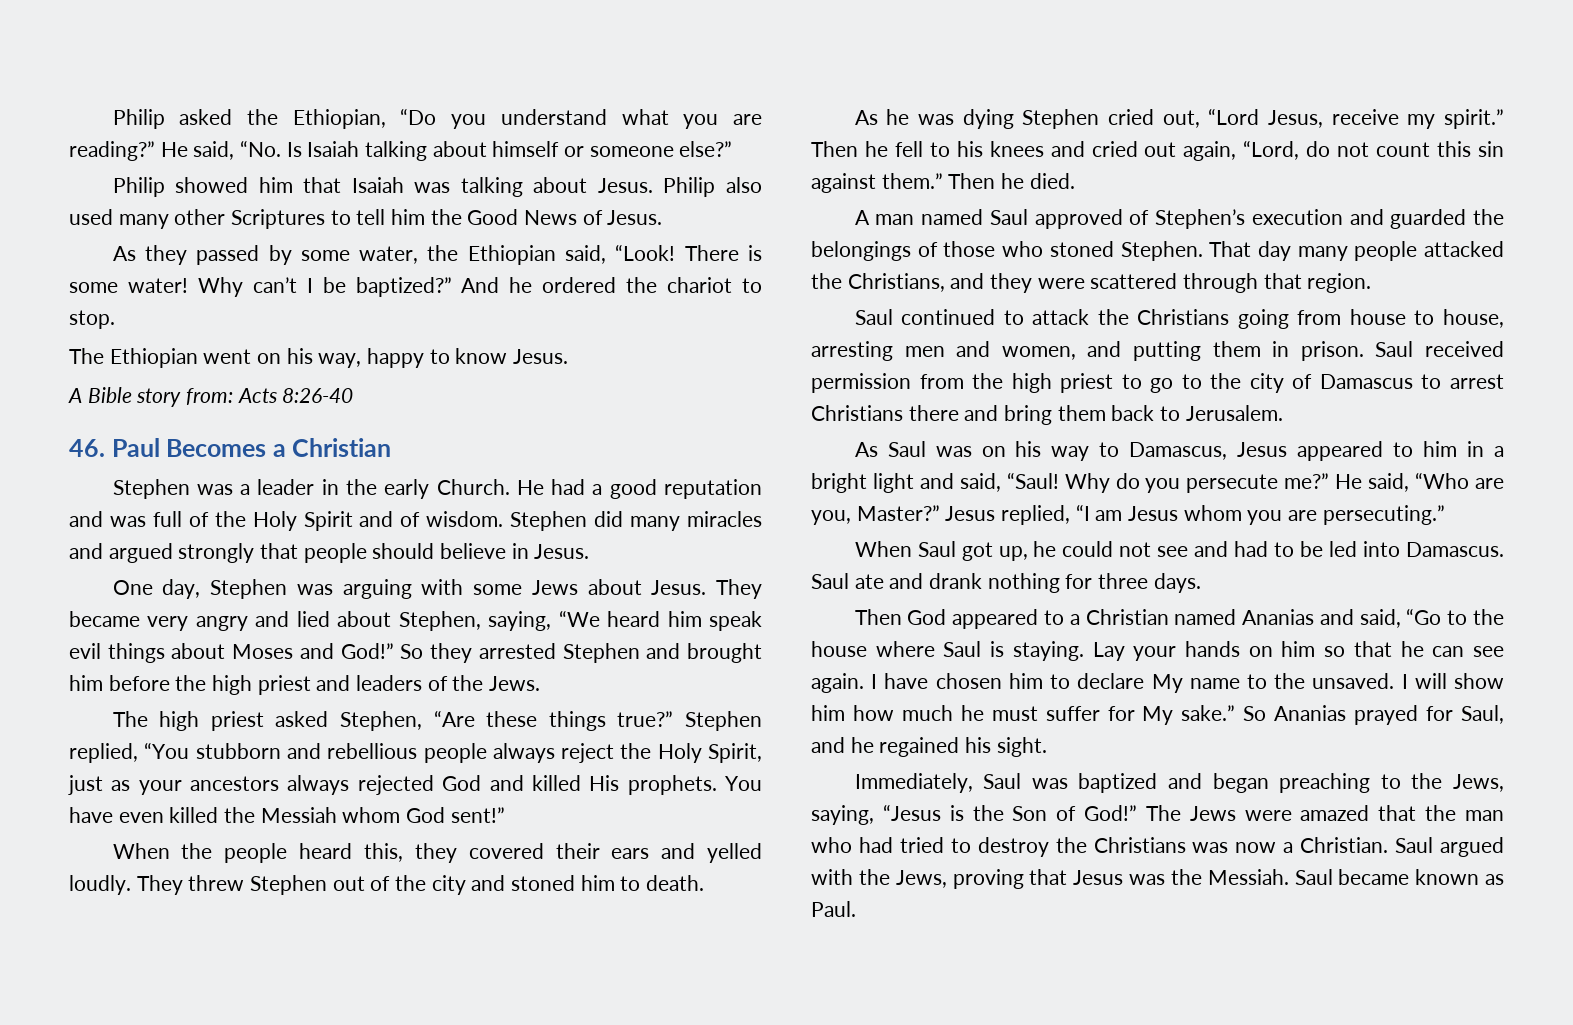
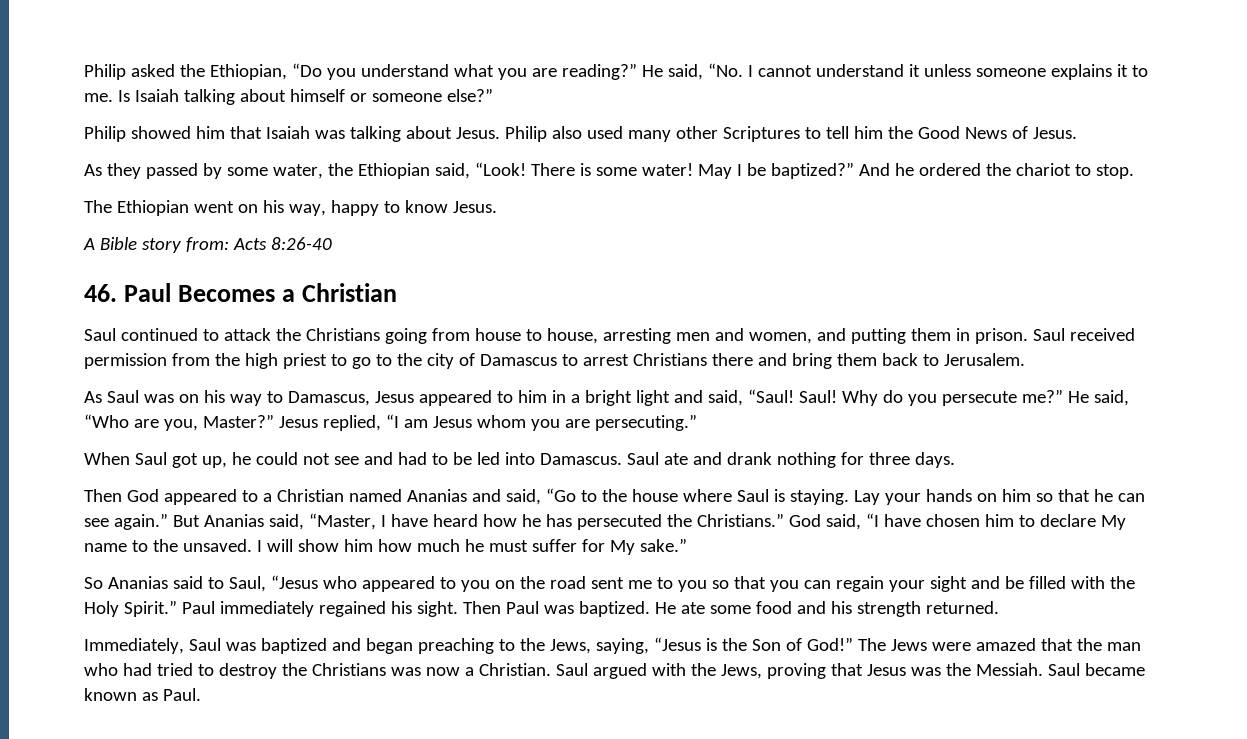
- He said, “No. Is Isaiah talking about himself or someone else?”
+ He said, “No. I cannot understand it unless someone explains it to me. Is Isaiah talking about himself or someone else?”
- Why can’t I be baptized?”
+ May I be baptized?”
- Stephen was a leader in the early Church. He had a good reputation and was full of the Holy Spirit and of wisdom. Stephen did many miracles and argued strongly that people should believe in Jesus.
- One day, Stephen was arguing with some Jews about Jesus. They became very angry and lied about Stephen, saying, “We heard him speak evil things about Moses and God!” So they arrested Stephen and brought him before the high priest and leaders of the Jews.
- The high priest asked Stephen, “Are these things true?” Stephen replied, “You stubborn and rebellious people always reject the Holy Spirit, just as your ancestors always rejected God and killed His prophets. You have even killed the Messiah whom God sent!”
- When the people heard this, they covered their ears and yelled loudly. They threw Stephen out of the city and stoned him to death.
- As he was dying Stephen cried out, “Lord Jesus, receive my spirit.” Then he fell to his knees and cried out again, “Lord, do not count this sin against them.” Then he died.
- A man named Saul approved of Stephen’s execution and guarded the belongings of those who stoned Stephen. That day many people attacked the Christians, and they were scattered through that region.
+ Saul!
- Lay your hands on him so that he can see again. I have chosen him to declare My name to the unsaved.
+ Lay your hands on him so that he can see again.” But Ananias said, “Master, I have heard how he has persecuted the Christians.” God said, “I have chosen him to declare My name to the unsaved.
- I will show him how much he must suffer for My sake.” So Ananias prayed for Saul, and he regained his sight.
+ I will show him how much he must suffer for My sake.”
+ So Ananias said to Saul, “Jesus who appeared to you on the road sent me to you so that you can regain your sight and be filled with the Holy Spirit.” Paul immediately regained his sight. Then Paul was baptized. He ate some food and his strength returned.

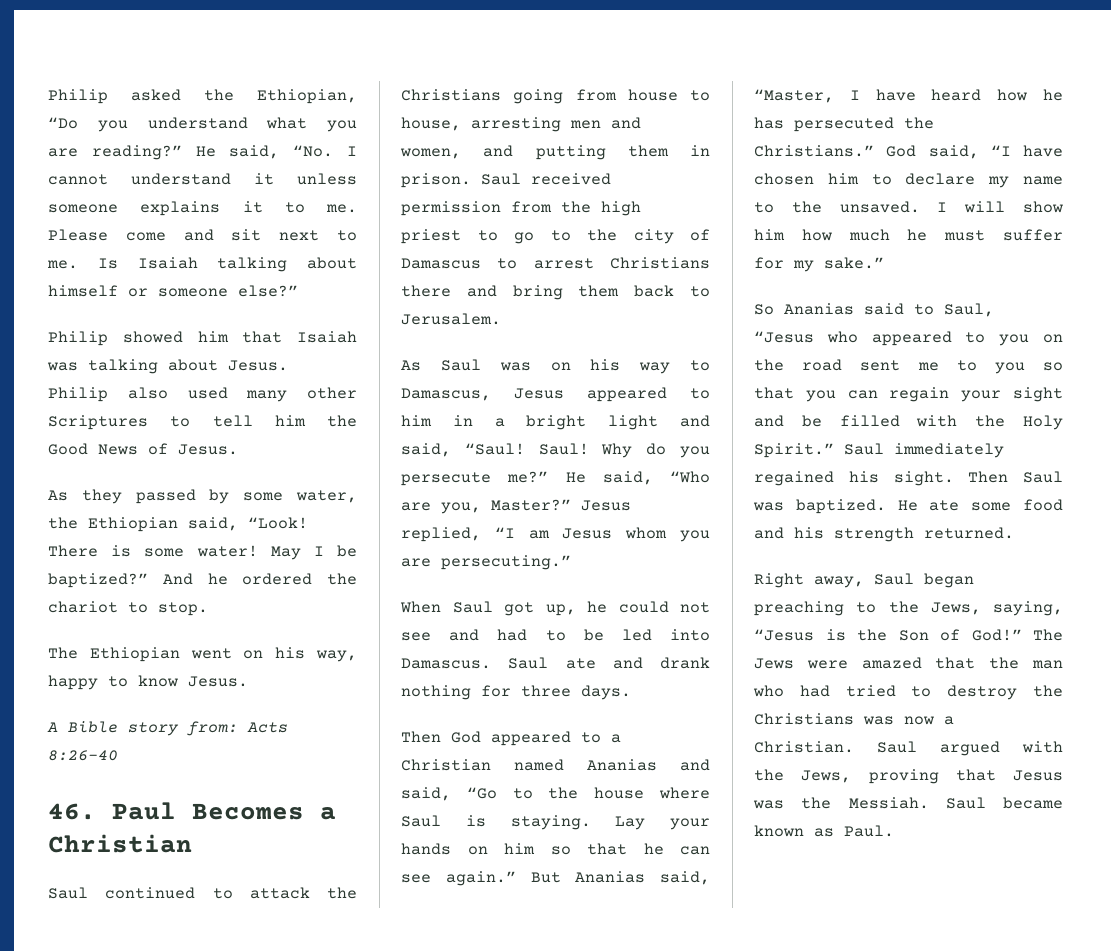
+ Please come and sit next to me.
- God said, “I have chosen him to declare My name to the unsaved.
+ God said, “I have chosen him to declare my name to the unsaved.
- I will show him how much he must suffer for My sake.”
+ I will show him how much he must suffer for my sake.”
- Paul immediately regained his sight.
+ Saul immediately regained his sight.
- Then Paul was baptized.
+ Then Saul was baptized.
- Immediately, Saul was baptized and began preaching to the Jews, saying, “Jesus is the Son of God!”
+ Right away, Saul began preaching to the Jews, saying, “Jesus is the Son of God!”

